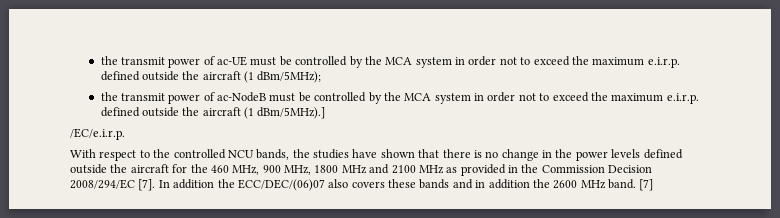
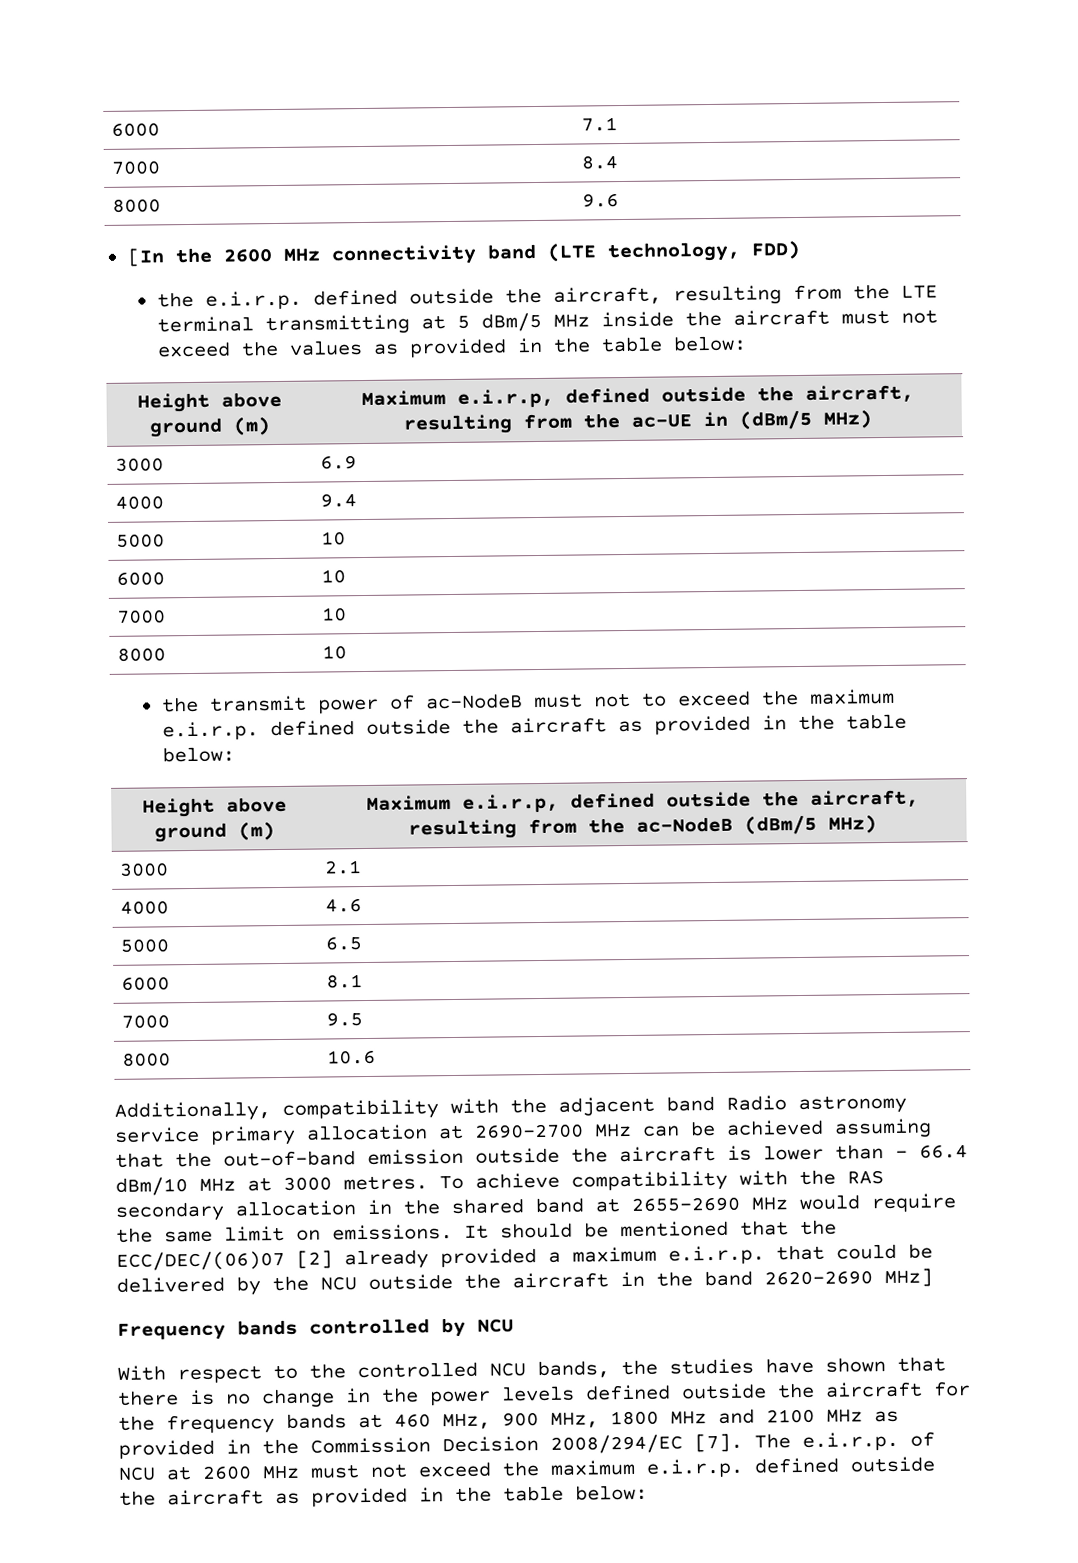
- the transmit power of ac-UE must be controlled by the MCA system in order not to exceed the maximum e.i.r.p. defined outside the aircraft (1 dBm/5MHz);
- the transmit power of ac-NodeB must be controlled by the MCA system in order not to exceed the maximum e.i.r.p. defined outside the aircraft (1 dBm/5MHz).]
- /EC/e.i.r.p.
+ 6000 | 7.1
+ 7000 | 8.4
+ 8000 | 9.6
+ [In the 2600 MHz connectivity band (LTE technology, FDD)
+ the e.i.r.p. defined outside the aircraft, resulting from the LTE terminal transmitting at 5 dBm/5 MHz inside the aircraft must not exceed the values as provided in the table below:
+ Height above ground (m) | Maximum e.i.r.p, defined outside the aircraft, resulting from the ac-UE in (dBm/5 MHz)
+ 3000 | 6.9
+ 4000 | 9.4
+ 5000 | 10
+ 6000 | 10
+ 7000 | 10
+ 8000 | 10
+ the transmit power of ac-NodeB must not to exceed the maximum e.i.r.p. defined outside the aircraft as provided in the table below:
+ Height above ground (m) | Maximum e.i.r.p, defined outside the aircraft, resulting from the ac-NodeB (dBm/5 MHz)
+ 3000 | 2.1
+ 4000 | 4.6
+ 5000 | 6.5
+ 6000 | 8.1
+ 7000 | 9.5
+ 8000 | 10.6
+ Additionally, compatibility with the adjacent band Radio astronomy service primary allocation at 2690-2700 MHz can be achieved assuming that the out-of-band emission outside the aircraft is lower than – 66.4 dBm/10 MHz at 3000 metres. To achieve compatibility with the RAS secondary allocation in the shared band at 2655-2690 MHz would require the same limit on emissions. It should be mentioned that the ECC/DEC/(06)07 [2] already provided a maximum e.i.r.p. that could be delivered by the NCU outside the aircraft in the band 2620-2690 MHz]
+ Frequency bands controlled by NCU
- With respect to the controlled NCU bands, the studies have shown that there is no change in the power levels defined outside the aircraft for the 460 MHz, 900 MHz, 1800 MHz and 2100 MHz as provided in the Commission Decision 2008/294/EC [7].
+ With respect to the controlled NCU bands, the studies have shown that there is no change in the power levels defined outside the aircraft for the frequency bands at 460 MHz, 900 MHz, 1800 MHz and 2100 MHz as provided in the Commission Decision 2008/294/EC [7].
- In addition the ECC/DEC/(06)07 also covers these bands and in addition the 2600 MHz band. [7]
+ The e.i.r.p. of NCU at 2600 MHz must not exceed the maximum e.i.r.p. defined outside the aircraft as provided in the table below:

